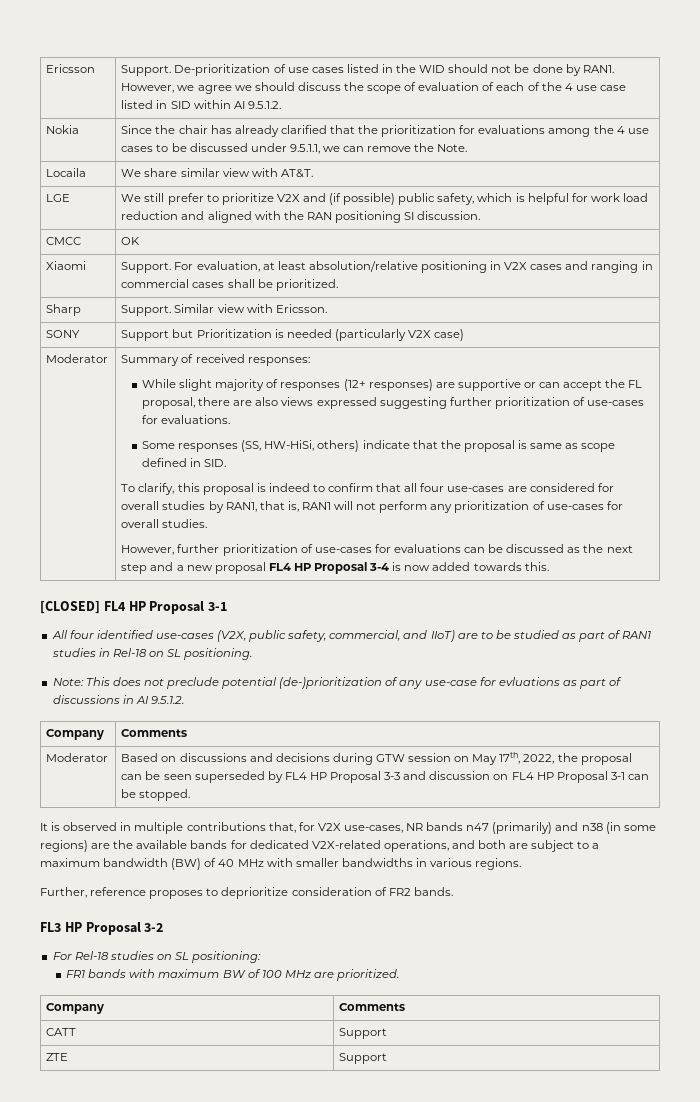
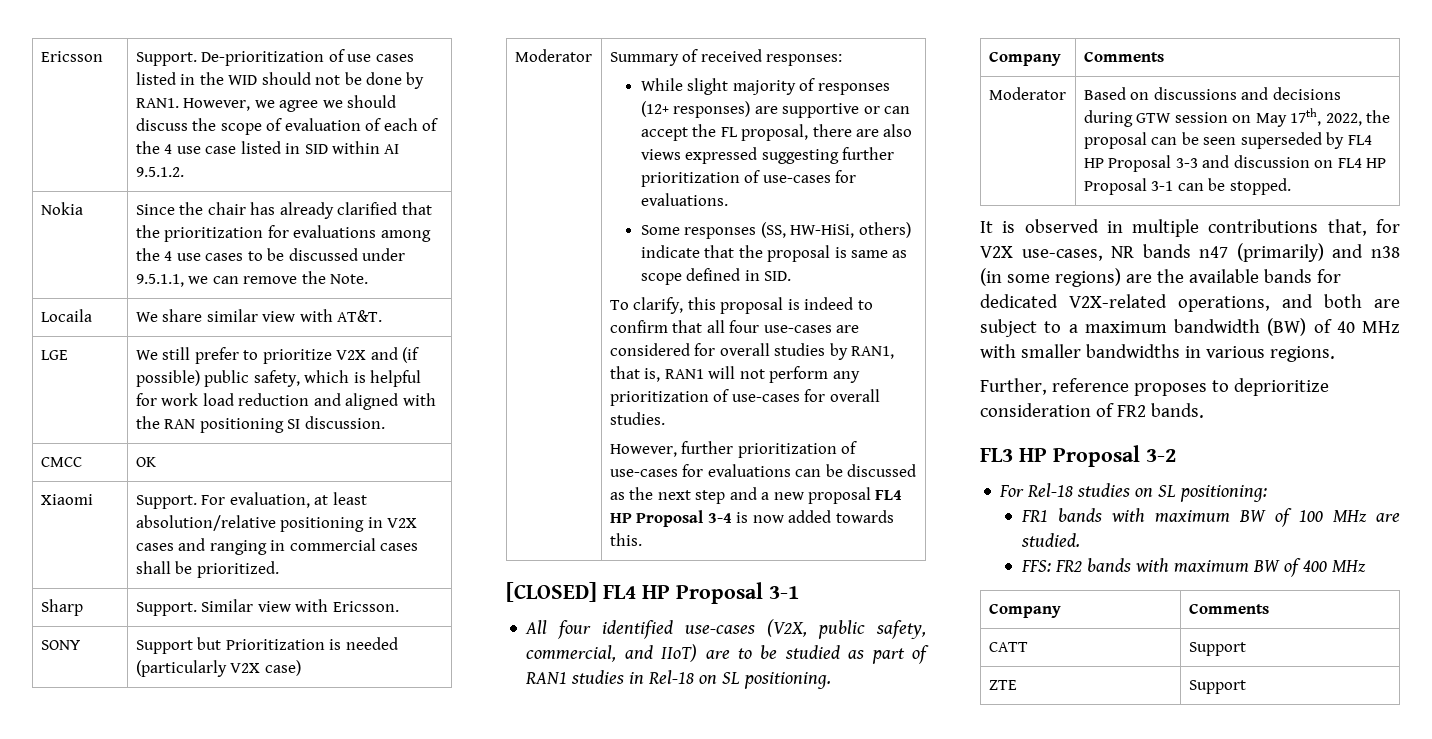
- Note: This does not preclude potential (de-)prioritization of any use-case for evluations as part of discussions in AI 9.5.1.2.
- FR1 bands with maximum BW of 100 MHz are prioritized.
+ FR1 bands with maximum BW of 100 MHz are studied.
+ FFS: FR2 bands with maximum BW of 400 MHz

